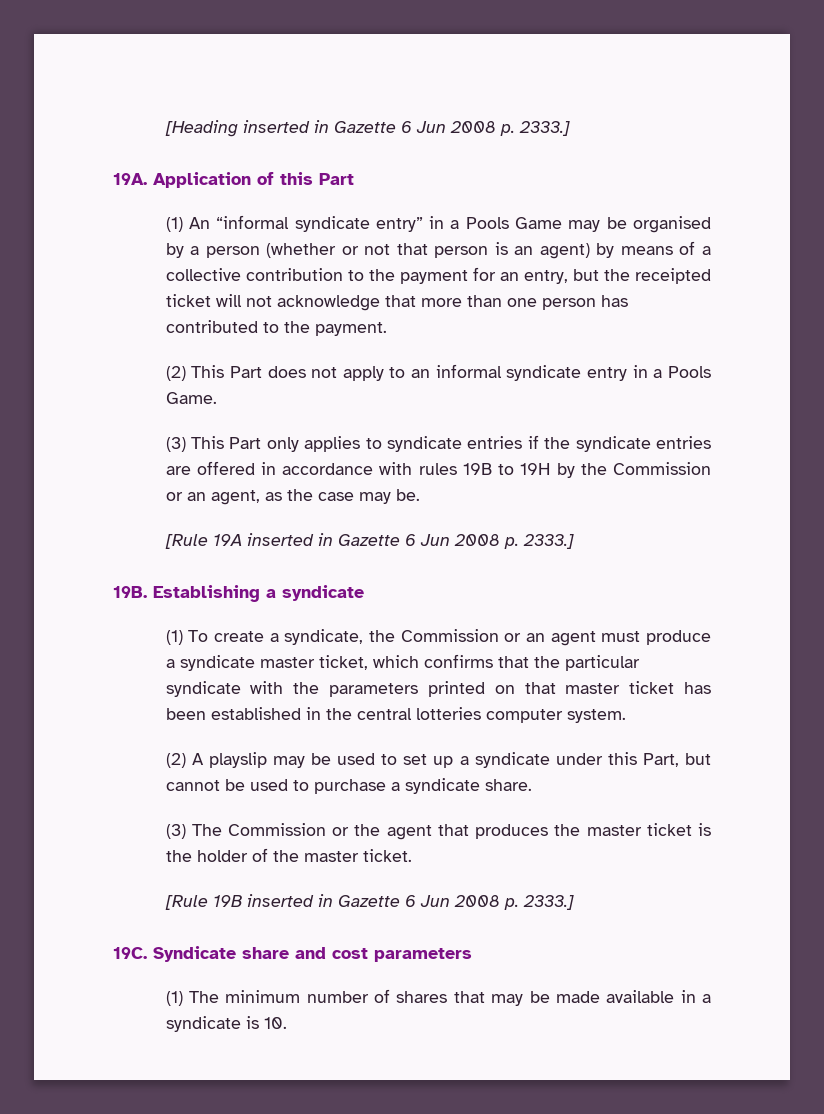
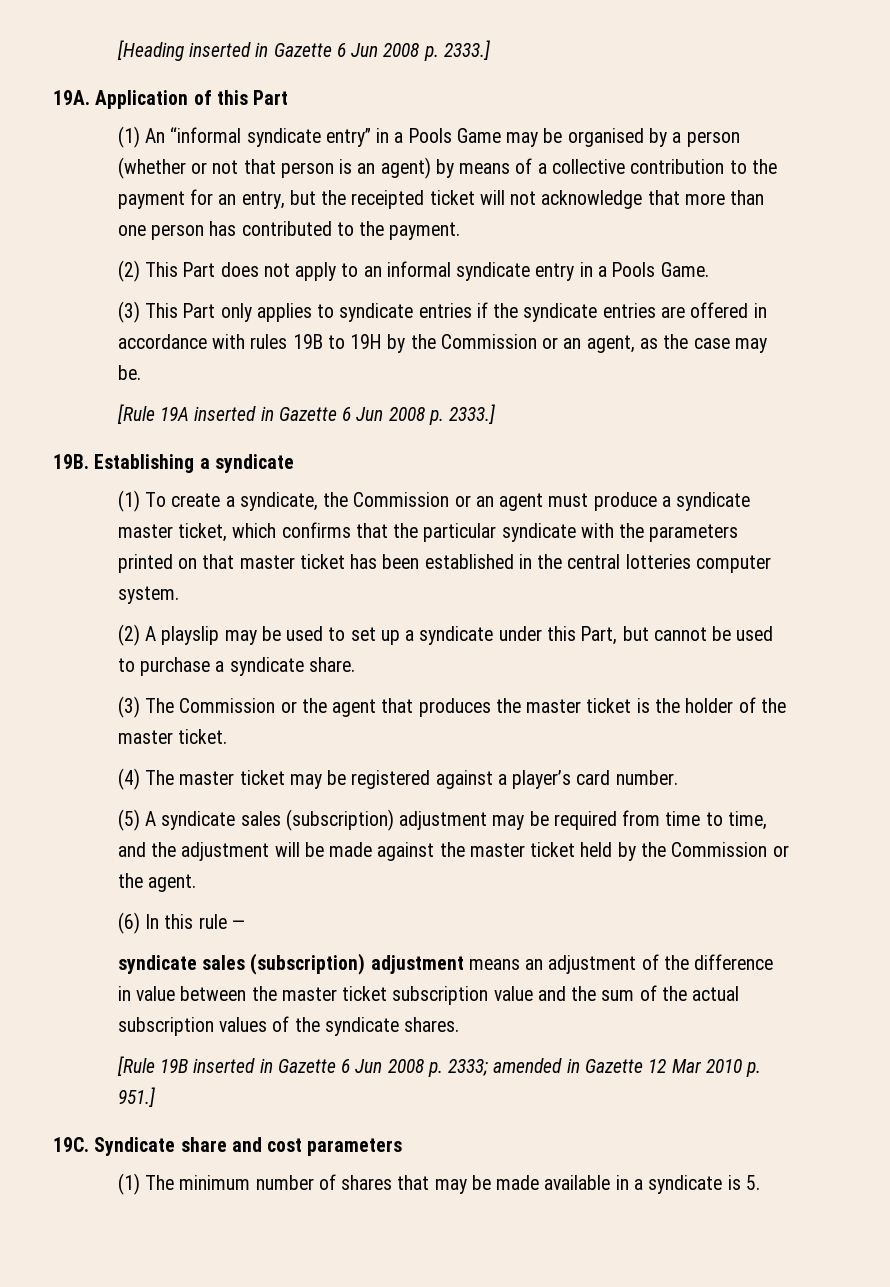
+ (4) The master ticket may be registered against a player’s card number.
+ (5) A syndicate sales (subscription) adjustment may be required from time to time, and the adjustment will be made against the master ticket held by the Commission or the agent.
+ (6) In this rule —
+ syndicate sales (subscription) adjustment means an adjustment of the difference in value between the master ticket subscription value and the sum of the actual subscription values of the syndicate shares.
- [Rule 19B inserted in Gazette 6 Jun 2008 p. 2333.]
+ [Rule 19B inserted in Gazette 6 Jun 2008 p. 2333; amended in Gazette 12 Mar 2010 p. 951.]
- (1) The minimum number of shares that may be made available in a syndicate is 10.
+ (1) The minimum number of shares that may be made available in a syndicate is 5.

